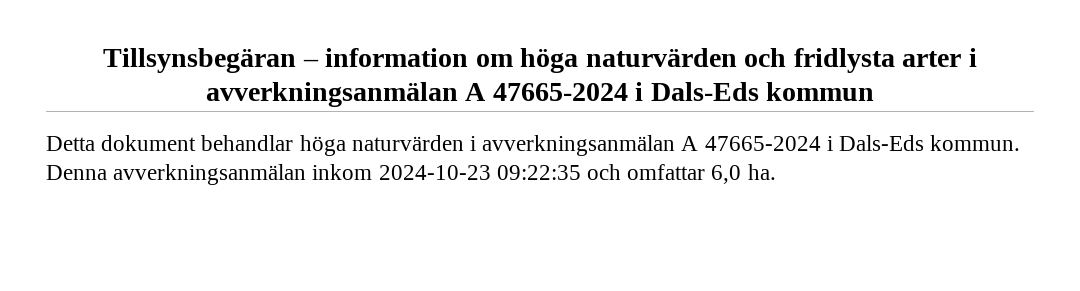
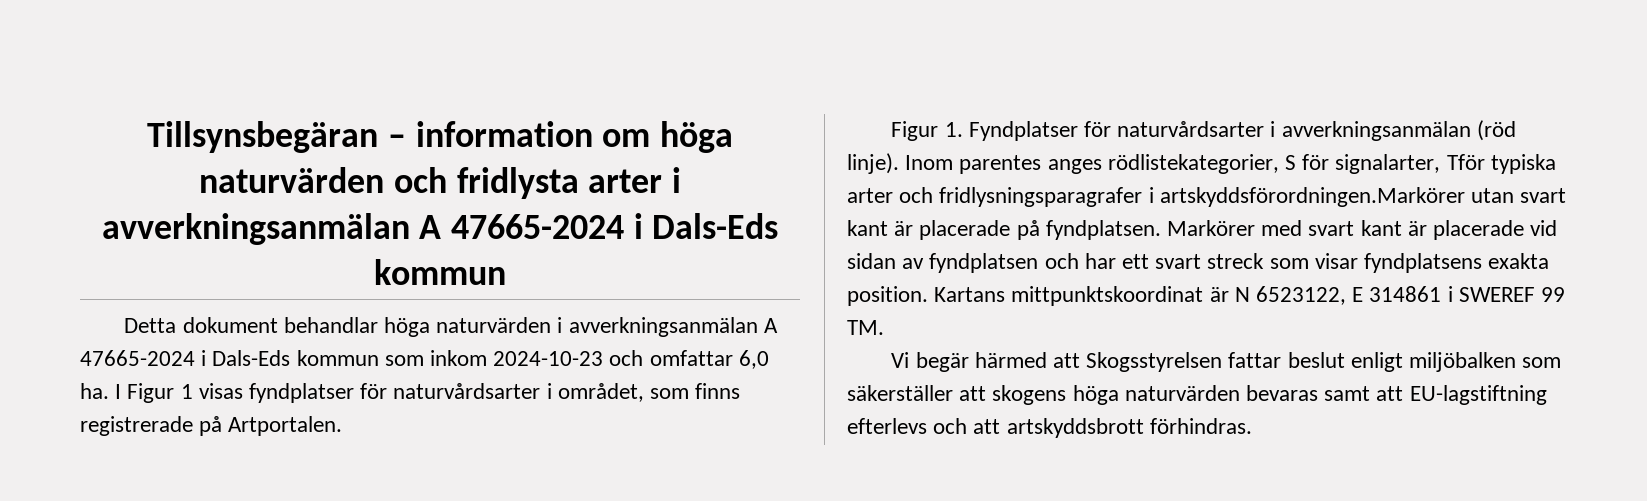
- Detta dokument behandlar höga naturvärden i avverkningsanmälan A 47665-2024 i Dals-Eds kommun. Denna avverkningsanmälan inkom 2024-10-23 09:22:35 och omfattar 6,0 ha.
+ Detta dokument behandlar höga naturvärden i avverkningsanmälan A 47665-2024 i Dals-Eds kommun som inkom 2024-10-23 och omfattar 6,0 ha.
+ I Figur 1 visas fyndplatser för naturvårdsarter i området, som finns registrerade på Artportalen.
+ Figur 1. Fyndplatser för naturvårdsarter i avverkningsanmälan (röd linje). Inom parentes anges rödlistekategorier, S för signalarter, Tför typiska arter och fridlysningsparagrafer i artskyddsförordningen.Markörer utan svart kant är placerade på fyndplatsen. Markörer med svart kant är placerade vid sidan av fyndplatsen och har ett svart streck som visar fyndplatsens exakta position. Kartans mittpunktskoordinat är N 6523122, E 314861 i SWEREF 99 TM.
+ Vi begär härmed att Skogsstyrelsen fattar beslut enligt miljöbalken som säkerställer att skogens höga naturvärden bevaras samt att EU-lagstiftning efterlevs och att artskyddsbrott förhindras.

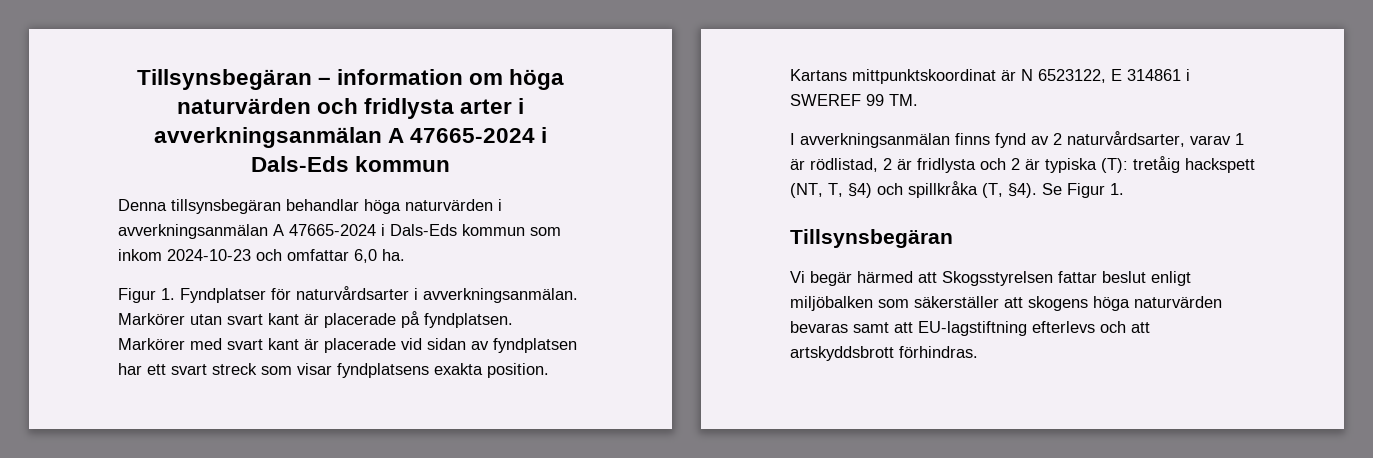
- Detta dokument behandlar höga naturvärden i avverkningsanmälan A 47665-2024 i Dals-Eds kommun som inkom 2024-10-23 och omfattar 6,0 ha. I Figur 1 visas fyndplatser för naturvårdsarter i området, som finns registrerade på Artportalen.
+ Denna tillsynsbegäran behandlar höga naturvärden i avverkningsanmälan A 47665-2024 i Dals-Eds kommun som inkom 2024-10-23 och omfattar 6,0 ha.
- Figur 1. Fyndplatser för naturvårdsarter i avverkningsanmälan (röd linje). Inom parentes anges rödlistekategorier, S för signalarter, Tför typiska arter och fridlysningsparagrafer i artskyddsförordningen.Markörer utan svart kant är placerade på fyndplatsen.
+ Figur 1. Fyndplatser för naturvårdsarter i avverkningsanmälan. Markörer utan svart kant är placerade på fyndplatsen.
- Markörer med svart kant är placerade vid sidan av fyndplatsen och har ett svart streck som visar fyndplatsens exakta position.
+ Markörer med svart kant är placerade vid sidan av fyndplatsen har ett svart streck som visar fyndplatsens exakta position.
+ I avverkningsanmälan finns fynd av 2 naturvårdsarter, varav 1 är rödlistad, 2 är fridlysta och 2 är typiska (T): tretåig hackspett (NT, T, §4) och spillkråka (T, §4). Se Figur 1.
+ Tillsynsbegäran

